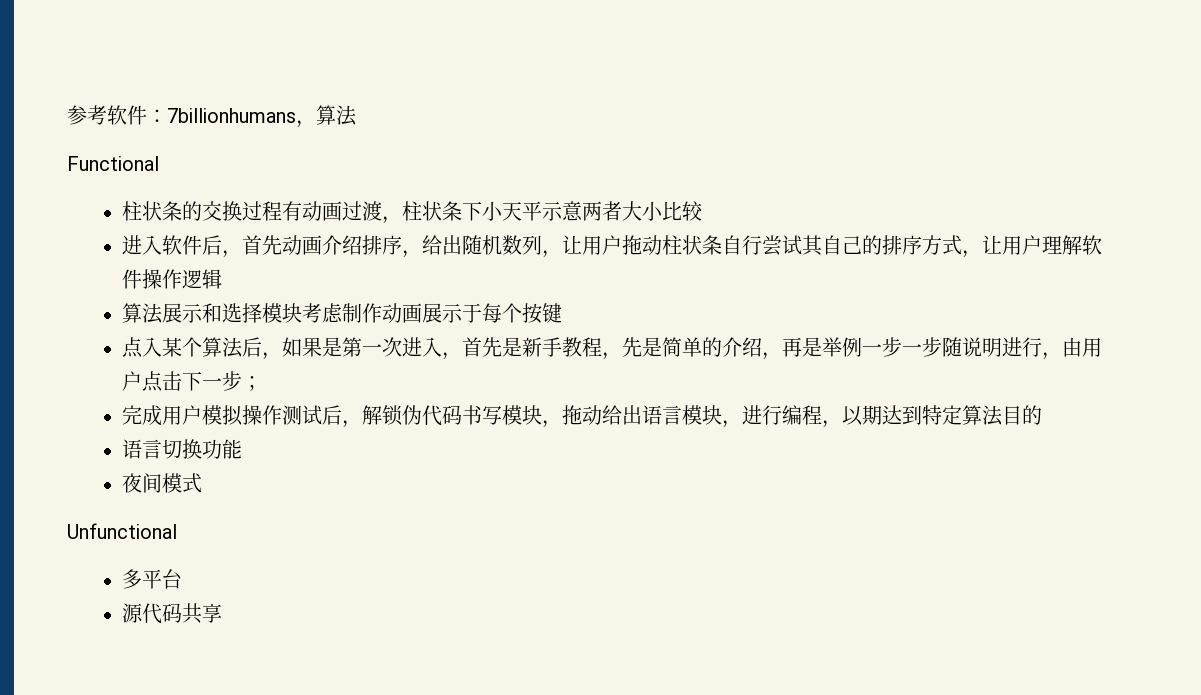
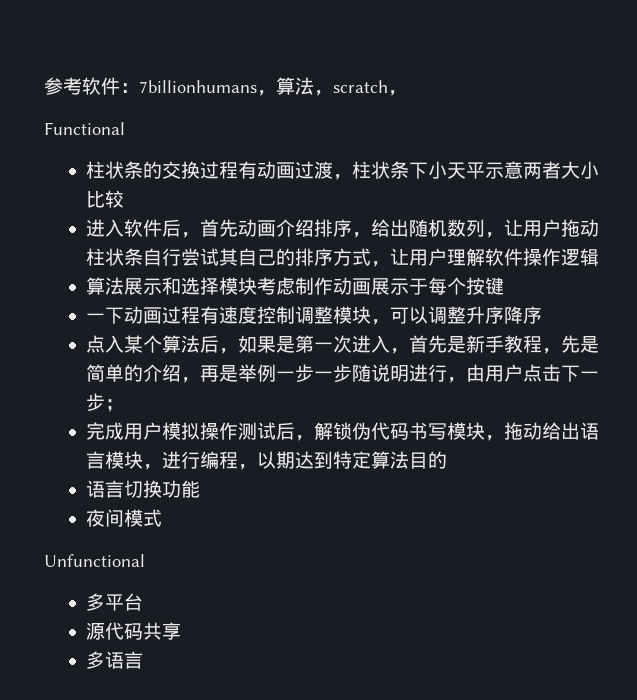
- 参考软件：7billionhumans，算法
+ 参考软件：7billionhumans，算法，scratch，
+ 一下动画过程有速度控制调整模块，可以调整升序降序
+ 多语言

